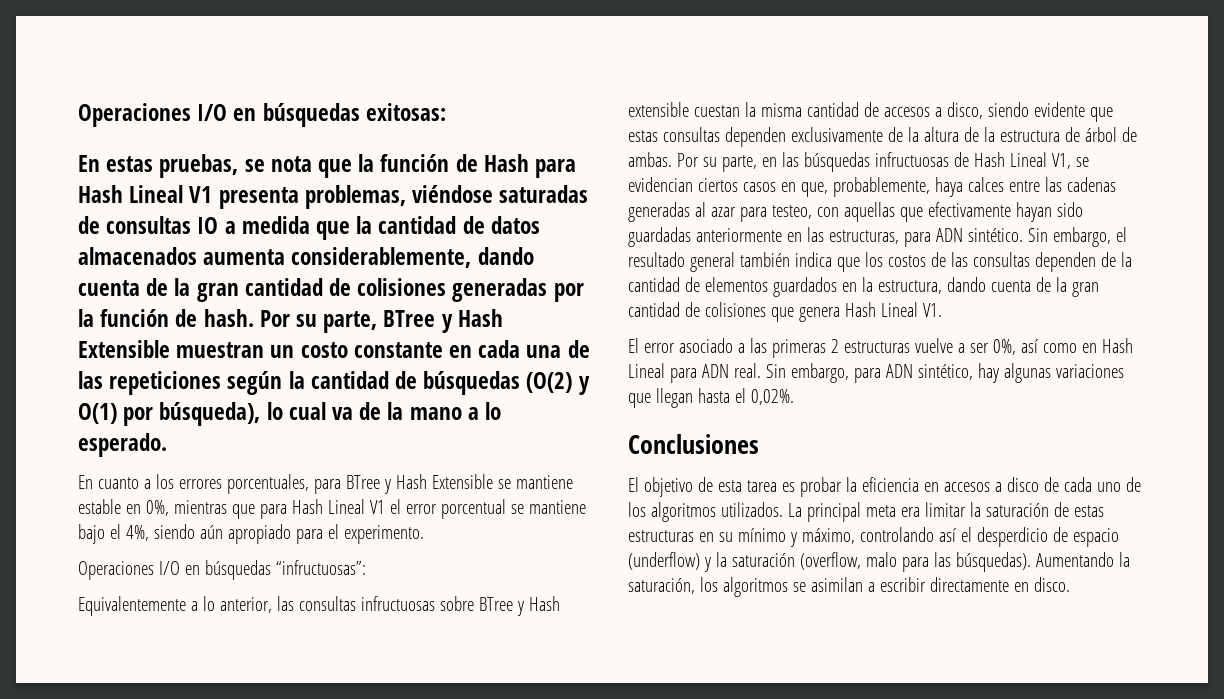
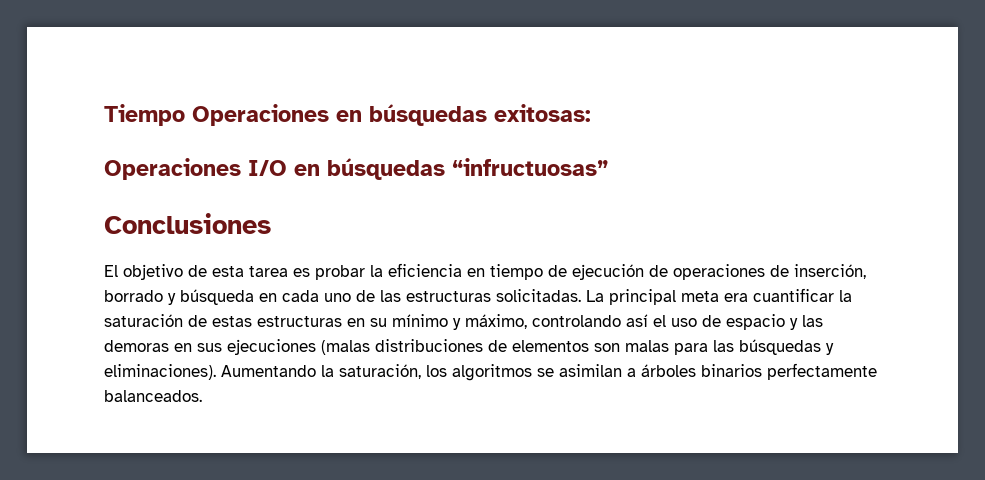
- Operaciones I/O en búsquedas exitosas:
+ Tiempo Operaciones en búsquedas exitosas:
- En estas pruebas, se nota que la función de Hash para Hash Lineal V1 presenta problemas, viéndose saturadas de consultas IO a medida que la cantidad de datos almacenados aumenta considerablemente, dando cuenta de la gran cantidad de colisiones generadas por la función de hash. Por su parte, BTree y Hash Extensible muestran un costo constante en cada una de las repeticiones según la cantidad de búsquedas (O(2) y O(1) por búsqueda), lo cual va de la mano a lo esperado.
- En cuanto a los errores porcentuales, para BTree y Hash Extensible se mantiene estable en 0%, mientras que para Hash Lineal V1 el error porcentual se mantiene bajo el 4%, siendo aún apropiado para el experimento.
- Operaciones I/O en búsquedas “infructuosas”:
- Equivalentemente a lo anterior, las consultas infructuosas sobre BTree y Hash extensible cuestan la misma cantidad de accesos a disco, siendo evidente que estas consultas dependen exclusivamente de la altura de la estructura de árbol de ambas. Por su parte, en las búsquedas infructuosas de Hash Lineal V1, se evidencian ciertos casos en que, probablemente, haya calces entre las cadenas generadas al azar para testeo, con aquellas que efectivamente hayan sido guardadas anteriormente en las estructuras, para ADN sintético. Sin embargo, el resultado general también indica que los costos de las consultas dependen de la cantidad de elementos guardados en la estructura, dando cuenta de la gran cantidad de colisiones que genera Hash Lineal V1.
- El error asociado a las primeras 2 estructuras vuelve a ser 0%, así como en Hash Lineal para ADN real. Sin embargo, para ADN sintético, hay algunas variaciones que llegan hasta el 0,02%.
+ Operaciones I/O en búsquedas “infructuosas”
- El objetivo de esta tarea es probar la eficiencia en accesos a disco de cada uno de los algoritmos utilizados.
+ El objetivo de esta tarea es probar la eficiencia en tiempo de ejecución de operaciones de inserción, borrado y búsqueda en cada uno de las estructuras solicitadas.
- La principal meta era limitar la saturación de estas estructuras en su mínimo y máximo, controlando así el desperdicio de espacio (underflow) y la saturación (overflow, malo para las búsquedas).
+ La principal meta era cuantificar la saturación de estas estructuras en su mínimo y máximo, controlando así el uso de espacio y las demoras en sus ejecuciones (malas distribuciones de elementos son malas para las búsquedas y eliminaciones).
- Aumentando la saturación, los algoritmos se asimilan a escribir directamente en disco.
+ Aumentando la saturación, los algoritmos se asimilan a árboles binarios perfectamente balanceados.

